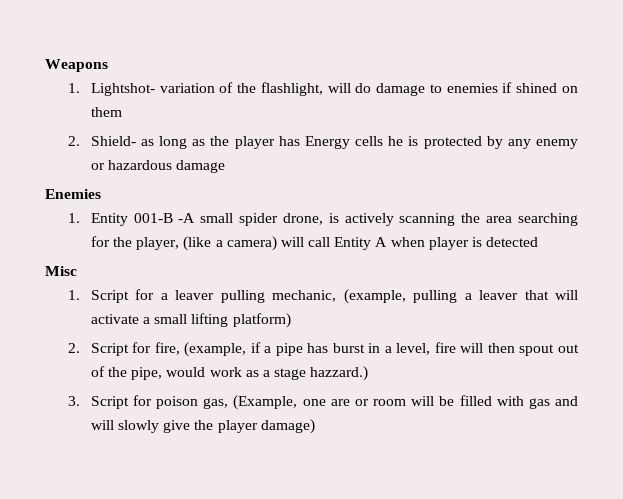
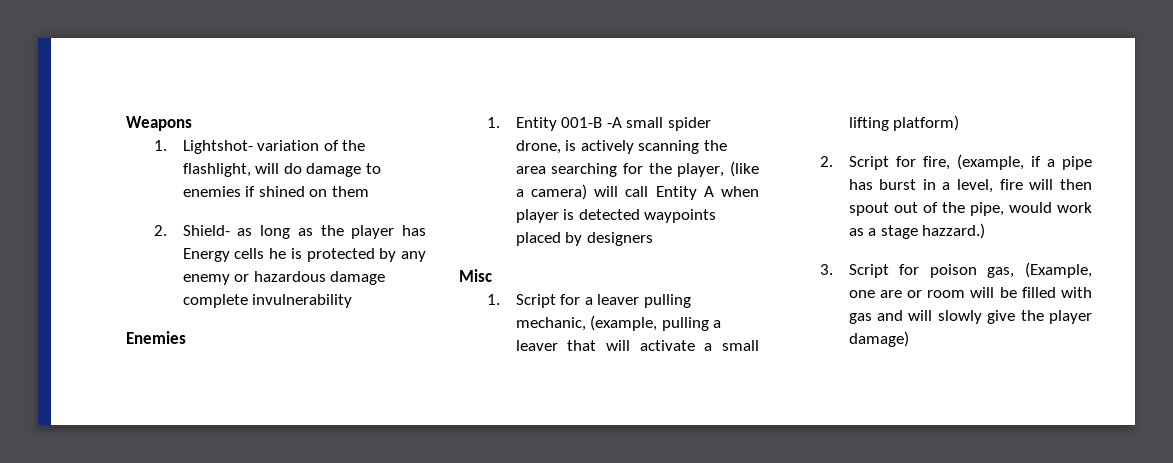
- 2. Shield- as long as the player has Energy cells he is protected by any enemy or hazardous damage
+ 2. Shield- as long as the player has Energy cells he is protected by any enemy or hazardous damage complete invulnerability
- 1. Entity 001-B -A small spider drone, is actively scanning the area searching for the player, (like a camera) will call Entity A when player is detected
+ 1. Entity 001-B -A small spider drone, is actively scanning the area searching for the player, (like a camera) will call Entity A when player is detected waypoints placed by designers

